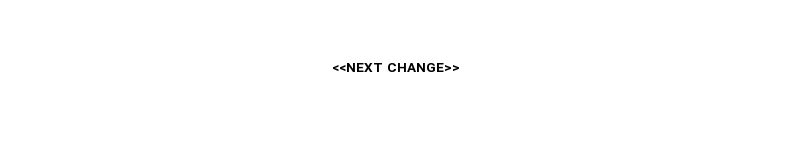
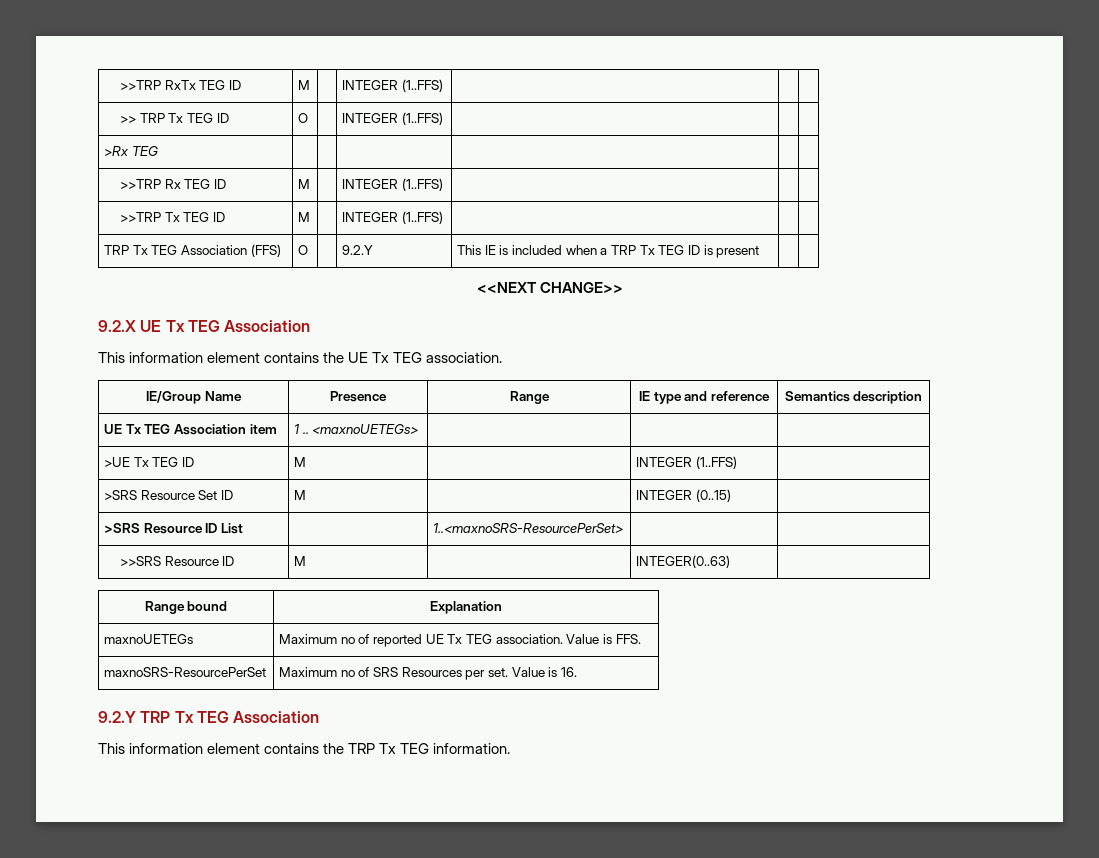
+ >>TRP RxTx TEG ID | M | | INTEGER (1..FFS) | | |
+ >> TRP Tx TEG ID | O | | INTEGER (1..FFS) | | |
+ >Rx TEG | | | | | |
+ >>TRP Rx TEG ID | M | | INTEGER (1..FFS) | | |
+ >>TRP Tx TEG ID | M | | INTEGER (1..FFS) | | |
+ TRP Tx TEG Association (FFS) | O | | 9.2.Y | This IE is included when a TRP Tx TEG ID is present | |
  <<NEXT CHANGE>>
+ 9.2.X UE Tx TEG Association
+ This information element contains the UE Tx TEG association.
+ IE/Group Name | Presence | Range | IE type and reference | Semantics description
+ UE Tx TEG Association item | 1 .. <maxnoUETEGs> | | |
+ >UE Tx TEG ID | M | | INTEGER (1..FFS) |
+ >SRS Resource Set ID | M | | INTEGER (0..15) |
+ >SRS Resource ID List | | 1..<maxnoSRS-ResourcePerSet> | |
+ >>SRS Resource ID | M | | INTEGER(0..63) |
+ Range bound | Explanation
+ maxnoUETEGs | Maximum no of reported UE Tx TEG association. Value is FFS.
+ maxnoSRS-ResourcePerSet | Maximum no of SRS Resources per set. Value is 16.
+ 9.2.Y TRP Tx TEG Association
+ This information element contains the TRP Tx TEG information.

